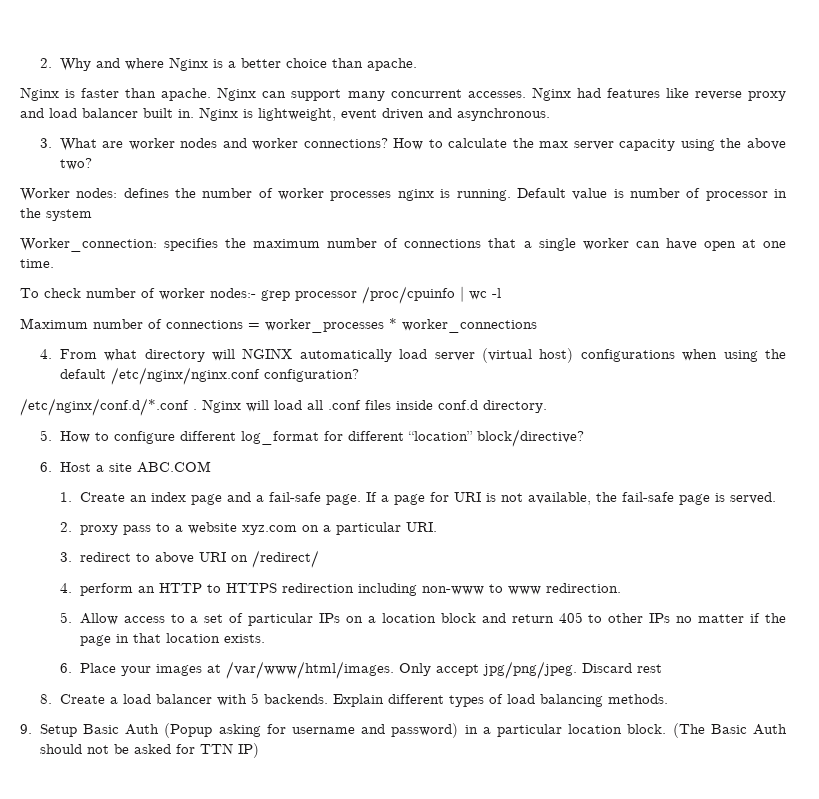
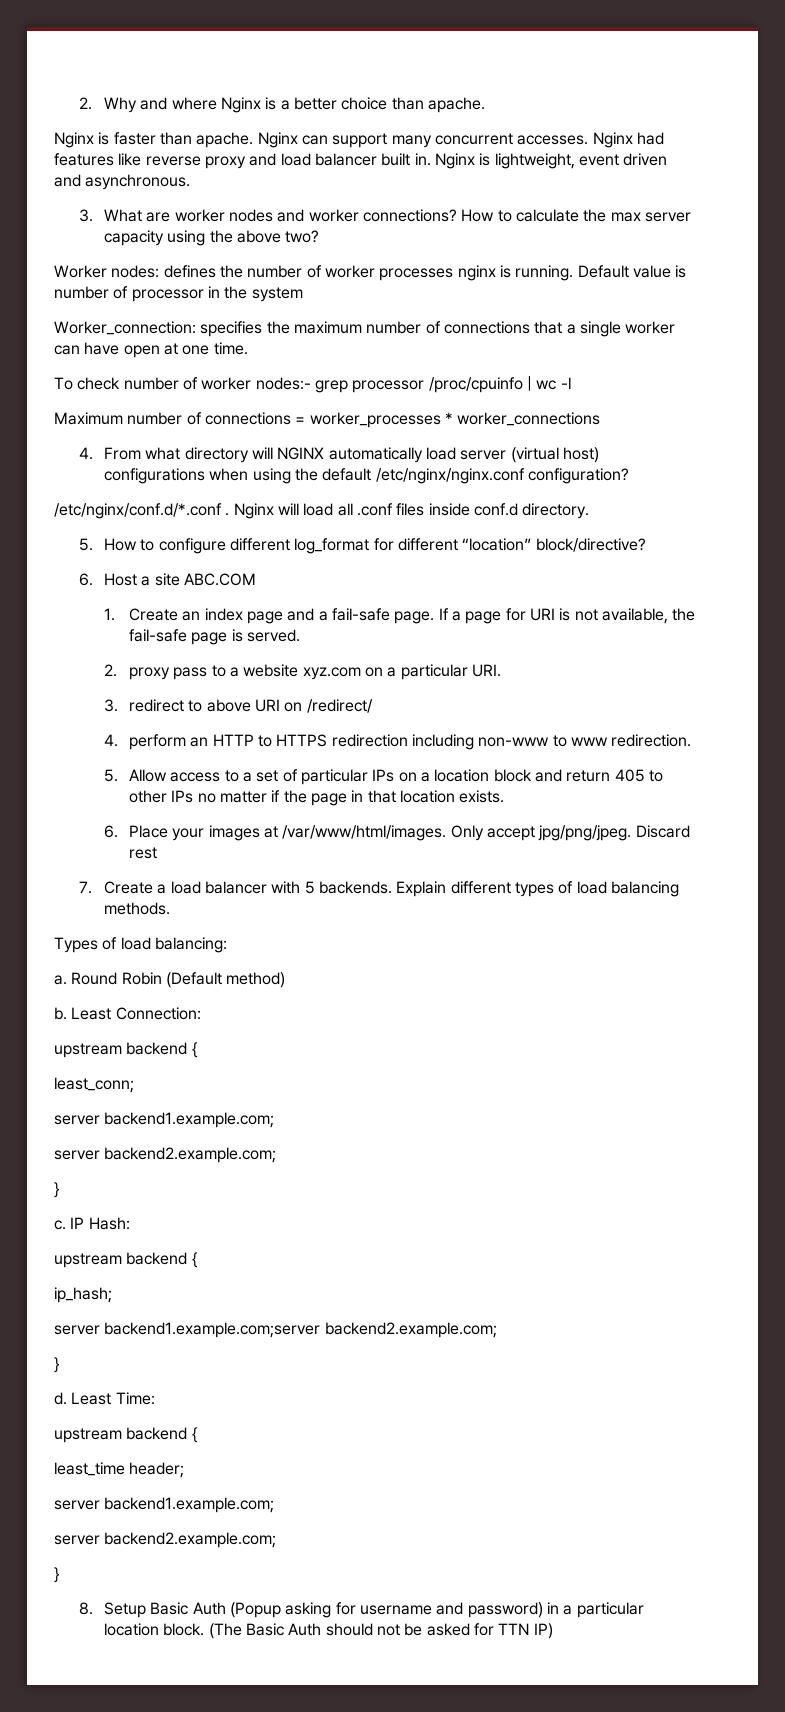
- 8. Create a load balancer with 5 backends.
+ 7. Create a load balancer with 5 backends.
- 9. Setup Basic Auth (Popup asking for username and password) in a particular location block.
+ Types of load balancing:
+ a. Round Robin (Default method)
+ b. Least Connection:
+ upstream backend {
+ least_conn;
+ server backend1.example.com;
+ server backend2.example.com;
+ }
+ c. IP Hash:
+ upstream backend {
+ ip_hash;
+ server backend1.example.com;server backend2.example.com;
+ }
+ d. Least Time:
+ upstream backend {
+ least_time header;
+ server backend1.example.com;
+ server backend2.example.com;
+ }
+ 8. Setup Basic Auth (Popup asking for username and password) in a particular location block.

